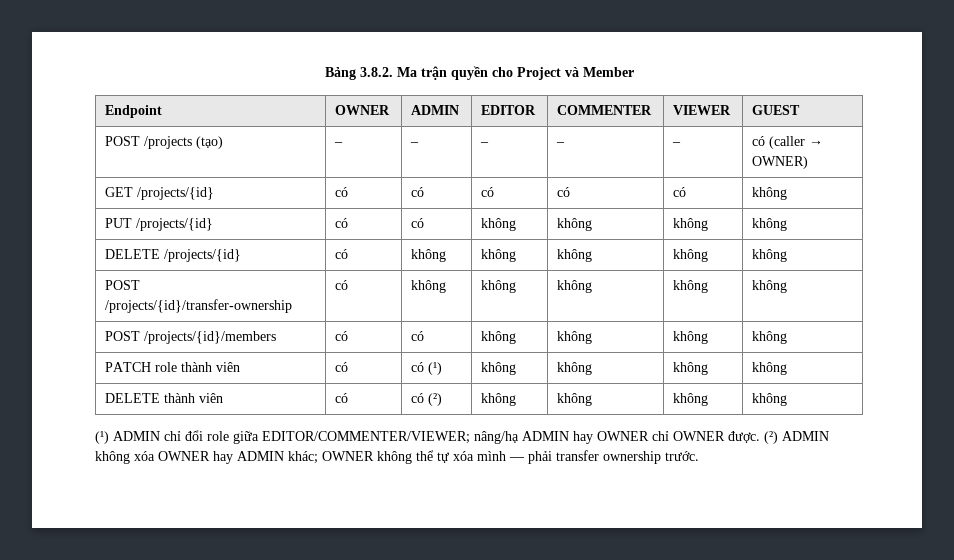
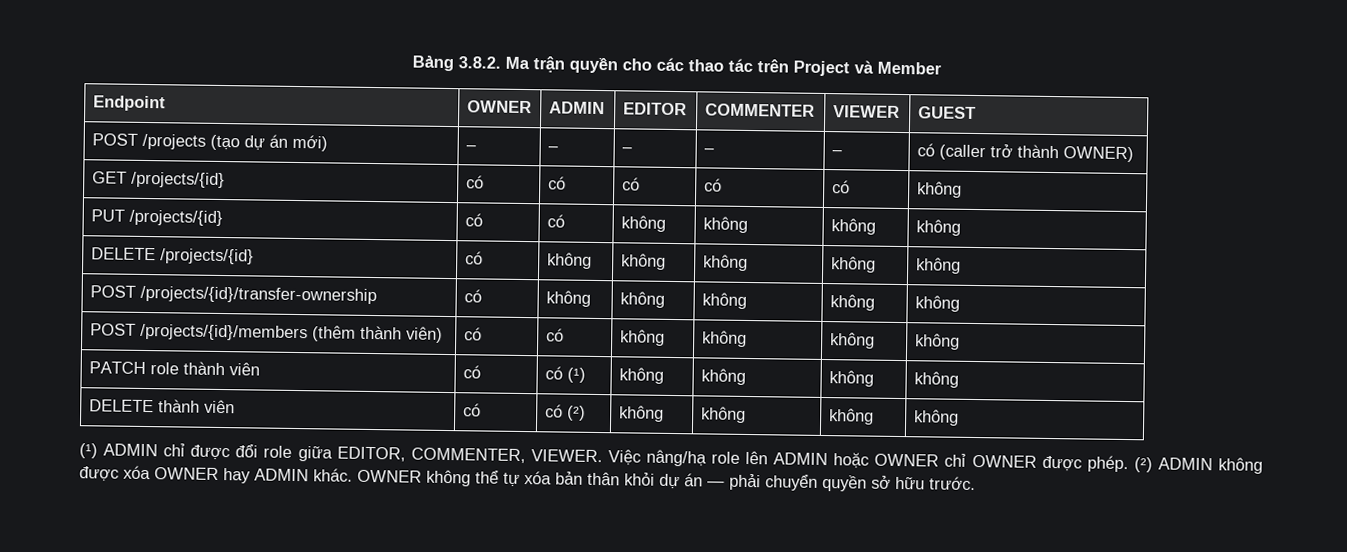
- Bảng 3.8.2. Ma trận quyền cho Project và Member
+ Bảng 3.8.2. Ma trận quyền cho các thao tác trên Project và Member
- POST /projects (tạo) | – | – | – | – | – | có (caller → OWNER)
+ POST /projects (tạo dự án mới) | – | – | – | – | – | có (caller trở thành OWNER)
- POST /projects/{id}/members | có | có | không | không | không | không
+ POST /projects/{id}/members (thêm thành viên) | có | có | không | không | không | không
- (¹) ADMIN chỉ đổi role giữa EDITOR/COMMENTER/VIEWER; nâng/hạ ADMIN hay OWNER chỉ OWNER được.
+ (¹) ADMIN chỉ được đổi role giữa EDITOR, COMMENTER, VIEWER. Việc nâng/hạ role lên ADMIN hoặc OWNER chỉ OWNER được phép.
- (²) ADMIN không xóa OWNER hay ADMIN khác; OWNER không thể tự xóa mình — phải transfer ownership trước.
+ (²) ADMIN không được xóa OWNER hay ADMIN khác. OWNER không thể tự xóa bản thân khỏi dự án — phải chuyển quyền sở hữu trước.

